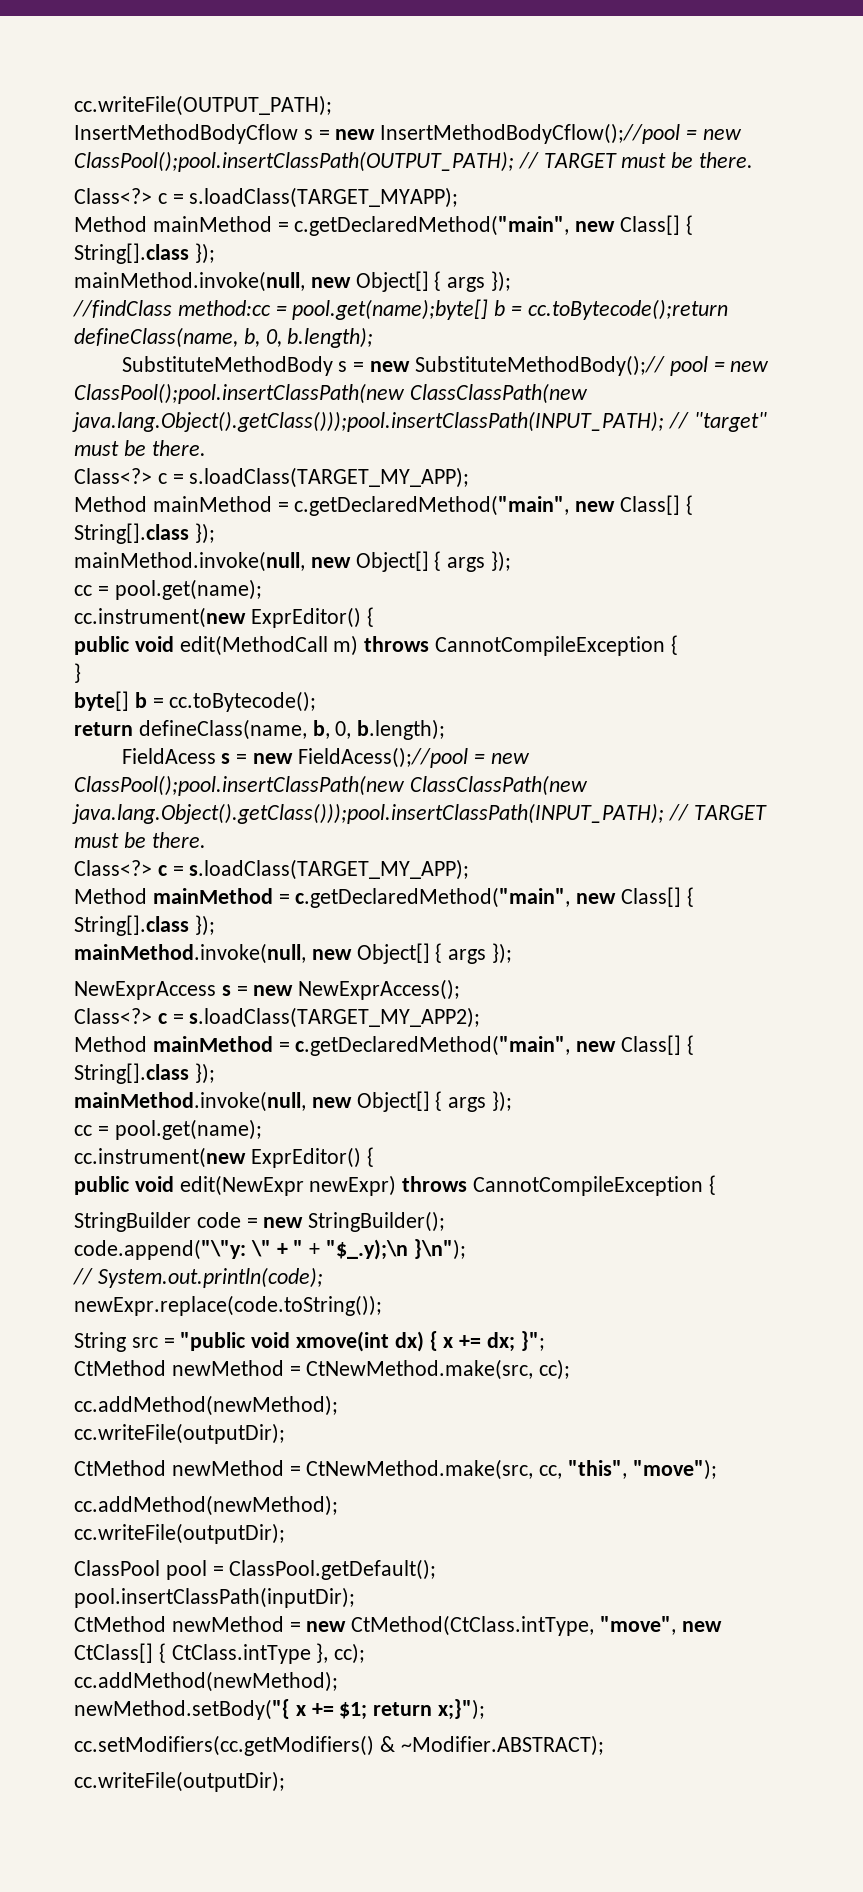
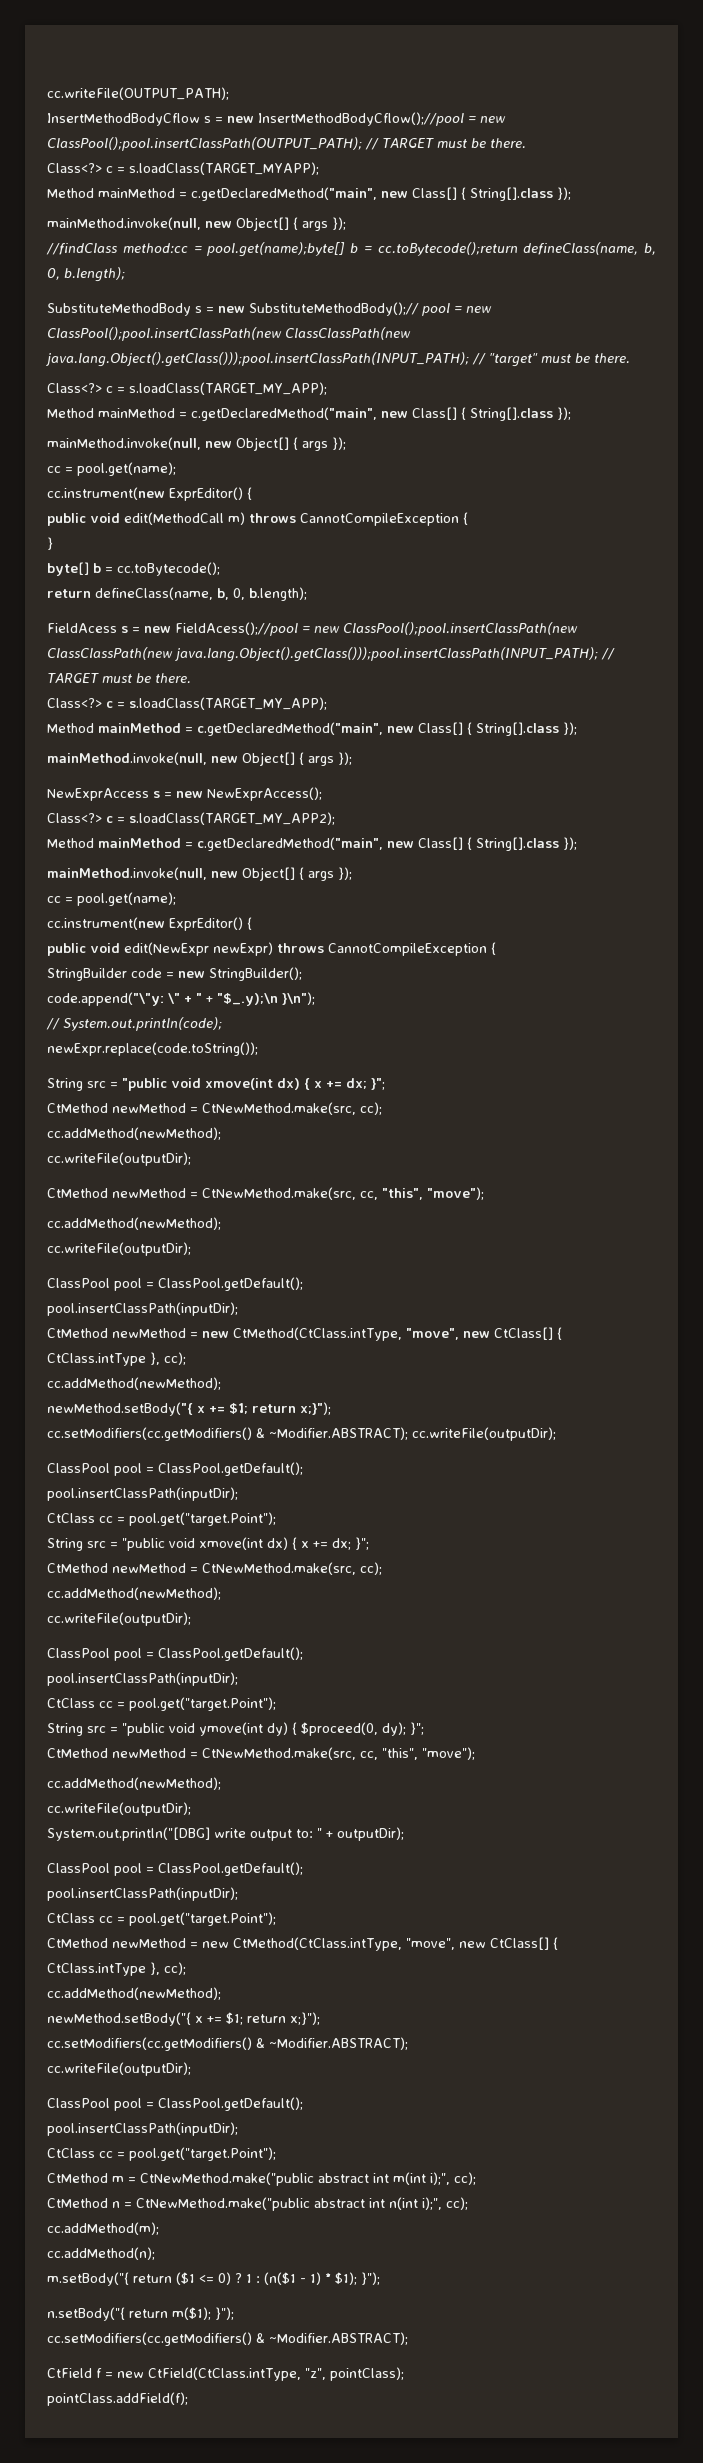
+ cc.setModifiers(cc.getModifiers() & ~Modifier.ABSTRACT); cc.writeFile(outputDir);
+ ClassPool pool = ClassPool.getDefault();
+ pool.insertClassPath(inputDir);
+ CtClass cc = pool.get("target.Point");
+ String src = "public void xmove(int dx) { x += dx; }";
+ CtMethod newMethod = CtNewMethod.make(src, cc);
+ cc.addMethod(newMethod);
+ cc.writeFile(outputDir);
+ ClassPool pool = ClassPool.getDefault();
+ pool.insertClassPath(inputDir);
+ CtClass cc = pool.get("target.Point");
+ String src = "public void ymove(int dy) { $proceed(0, dy); }";
+ CtMethod newMethod = CtNewMethod.make(src, cc, "this", "move");
+ cc.addMethod(newMethod);
+ cc.writeFile(outputDir);
+ System.out.println("[DBG] write output to: " + outputDir);
+ ClassPool pool = ClassPool.getDefault();
+ pool.insertClassPath(inputDir);
+ CtClass cc = pool.get("target.Point");
+ CtMethod newMethod = new CtMethod(CtClass.intType, "move", new CtClass[] { CtClass.intType }, cc);
+ cc.addMethod(newMethod);
+ newMethod.setBody("{ x += $1; return x;}");
  cc.setModifiers(cc.getModifiers() & ~Modifier.ABSTRACT);
  cc.writeFile(outputDir);
+ ClassPool pool = ClassPool.getDefault();
+ pool.insertClassPath(inputDir);
+ CtClass cc = pool.get("target.Point");
+ CtMethod m = CtNewMethod.make("public abstract int m(int i);", cc);
+ CtMethod n = CtNewMethod.make("public abstract int n(int i);", cc);
+ cc.addMethod(m);
+ cc.addMethod(n);
+ m.setBody("{ return ($1 <= 0) ? 1 : (n($1 - 1) * $1); }");
+ n.setBody("{ return m($1); }");
+ cc.setModifiers(cc.getModifiers() & ~Modifier.ABSTRACT);
+ CtField f = new CtField(CtClass.intType, "z", pointClass);
+ pointClass.addField(f);

